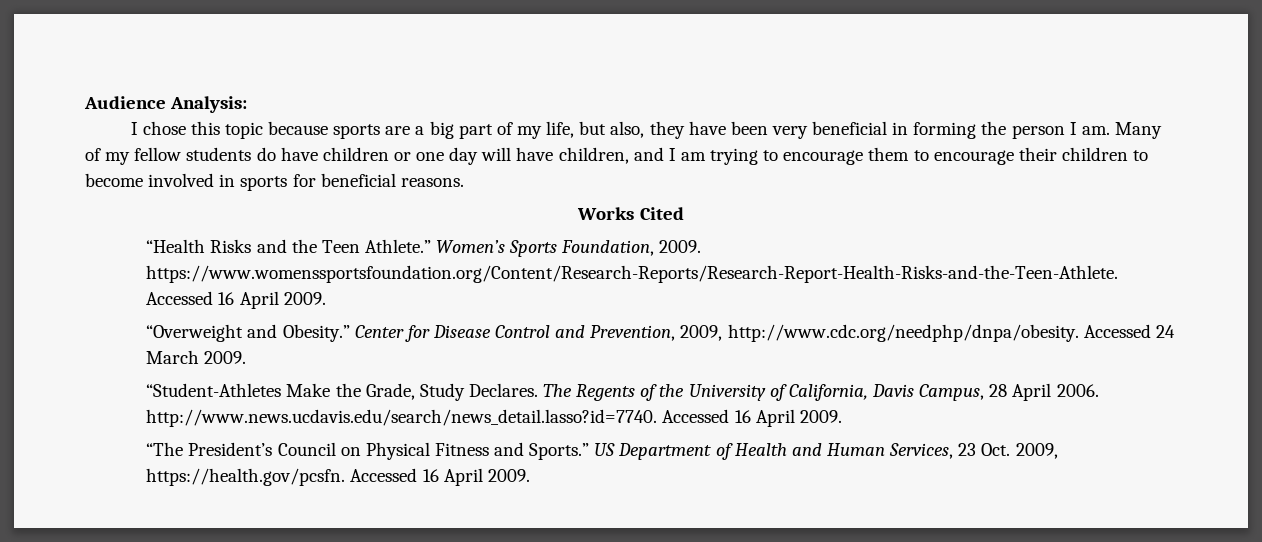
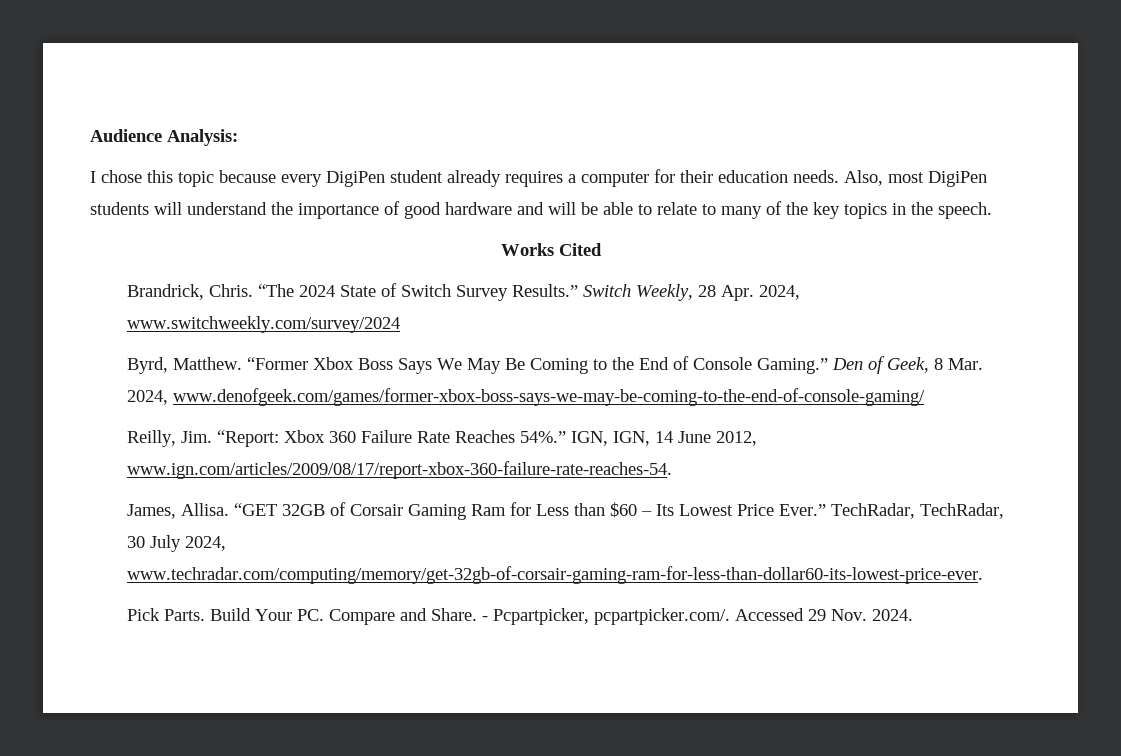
- I chose this topic because sports are a big part of my life, but also, they have been very beneficial in forming the person I am. Many of my fellow students do have children or one day will have children, and I am trying to encourage them to encourage their children to become involved in sports for beneficial reasons.
+ I chose this topic because every DigiPen student already requires a computer for their education needs. Also, most DigiPen students will understand the importance of good hardware and will be able to relate to many of the key topics in the speech.
  Works Cited
- “Health Risks and the Teen Athlete.” Women’s Sports Foundation, 2009. https://www.womenssportsfoundation.org/Content/Research-Reports/Research-Report-Health-Risks-and-the-Teen-Athlete. Accessed 16 April 2009.
- “Overweight and Obesity.” Center for Disease Control and Prevention, 2009, http://www.cdc.org/needphp/dnpa/obesity. Accessed 24 March 2009.
- “Student-Athletes Make the Grade, Study Declares. The Regents of the University of California, Davis Campus, 28 April 2006. http://www.news.ucdavis.edu/search/news_detail.lasso?id=7740. Accessed 16 April 2009.
- “The President’s Council on Physical Fitness and Sports.” US Department of Health and Human Services, 23 Oct. 2009, https://health.gov/pcsfn. Accessed 16 April 2009.
+ Brandrick, Chris. “The 2024 State of Switch Survey Results.” Switch Weekly, 28 Apr. 2024, www.switchweekly.com/survey/2024
+ Byrd, Matthew. “Former Xbox Boss Says We May Be Coming to the End of Console Gaming.” Den of Geek, 8 Mar. 2024, www.denofgeek.com/games/former-xbox-boss-says-we-may-be-coming-to-the-end-of-console-gaming/
+ Reilly, Jim. “Report: Xbox 360 Failure Rate Reaches 54%.” IGN, IGN, 14 June 2012, www.ign.com/articles/2009/08/17/report-xbox-360-failure-rate-reaches-54.
+ James, Allisa. “GET 32GB of Corsair Gaming Ram for Less than $60 – Its Lowest Price Ever.” TechRadar, TechRadar, 30 July 2024, www.techradar.com/computing/memory/get-32gb-of-corsair-gaming-ram-for-less-than-dollar60-its-lowest-price-ever.
+ Pick Parts. Build Your PC. Compare and Share. - Pcpartpicker, pcpartpicker.com/. Accessed 29 Nov. 2024.

